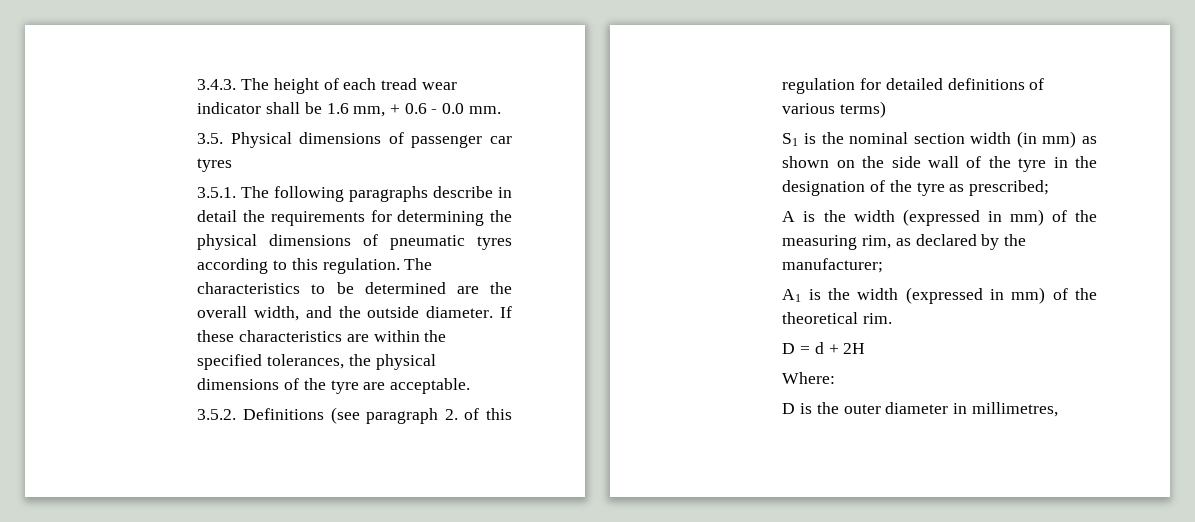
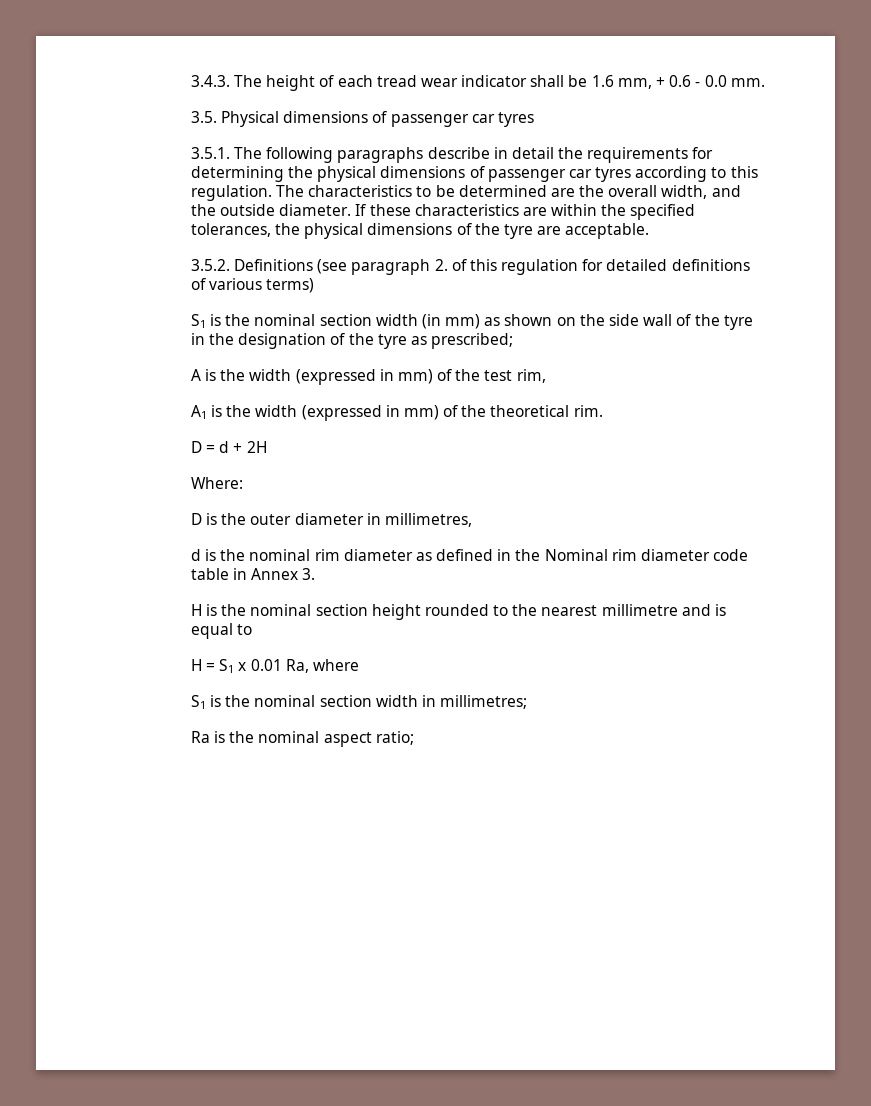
- 3.5.1. The following paragraphs describe in detail the requirements for determining the physical dimensions of pneumatic tyres according to this regulation.
+ 3.5.1. The following paragraphs describe in detail the requirements for determining the physical dimensions of passenger car tyres according to this regulation.
- A is the width (expressed in mm) of the measuring rim, as declared by the manufacturer;
+ A is the width (expressed in mm) of the test rim,
+ d is the nominal rim diameter as defined in the Nominal rim diameter code table in Annex 3.
+ H is the nominal section height rounded to the nearest millimetre and is equal to
+ H = S1 x 0.01 Ra, where
+ S1 is the nominal section width in millimetres;
+ Ra is the nominal aspect ratio;

